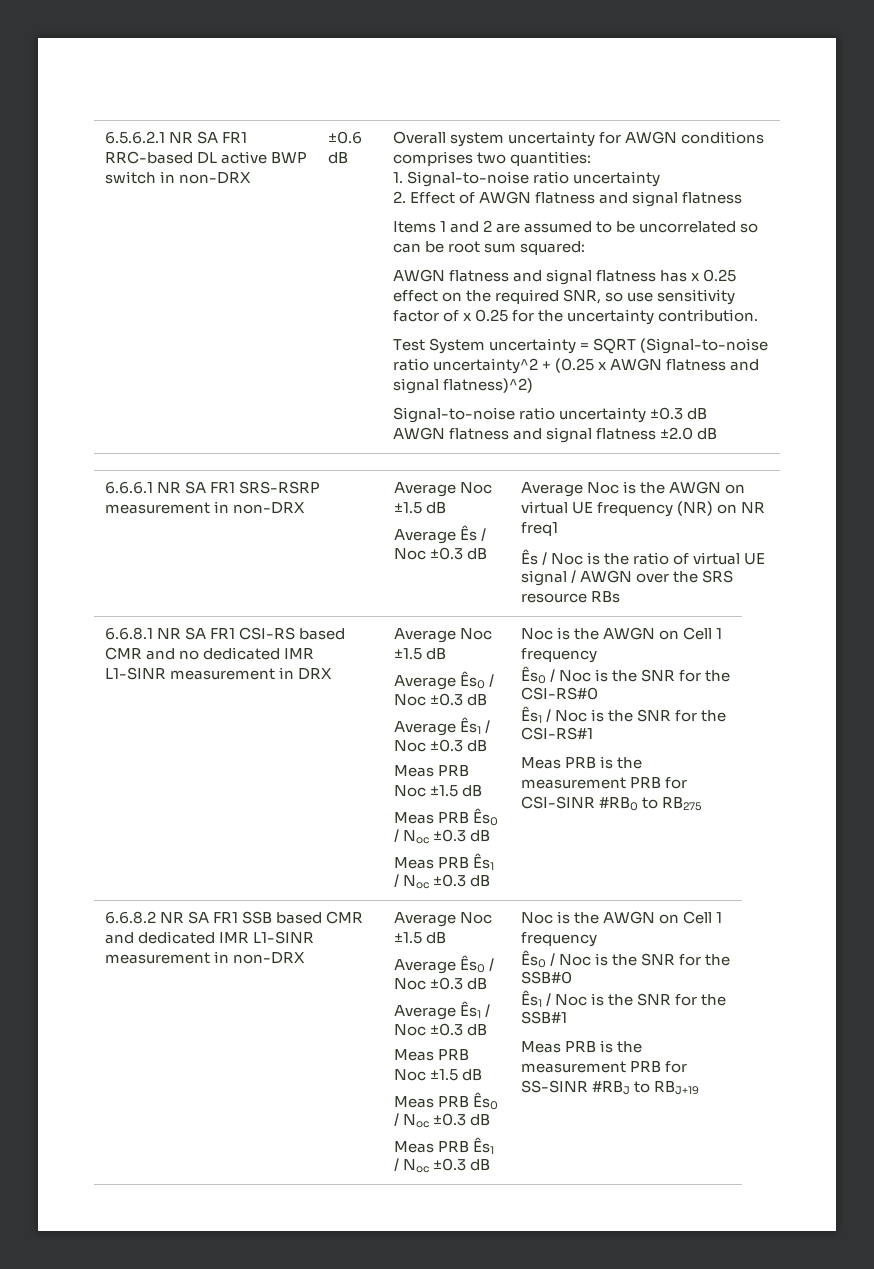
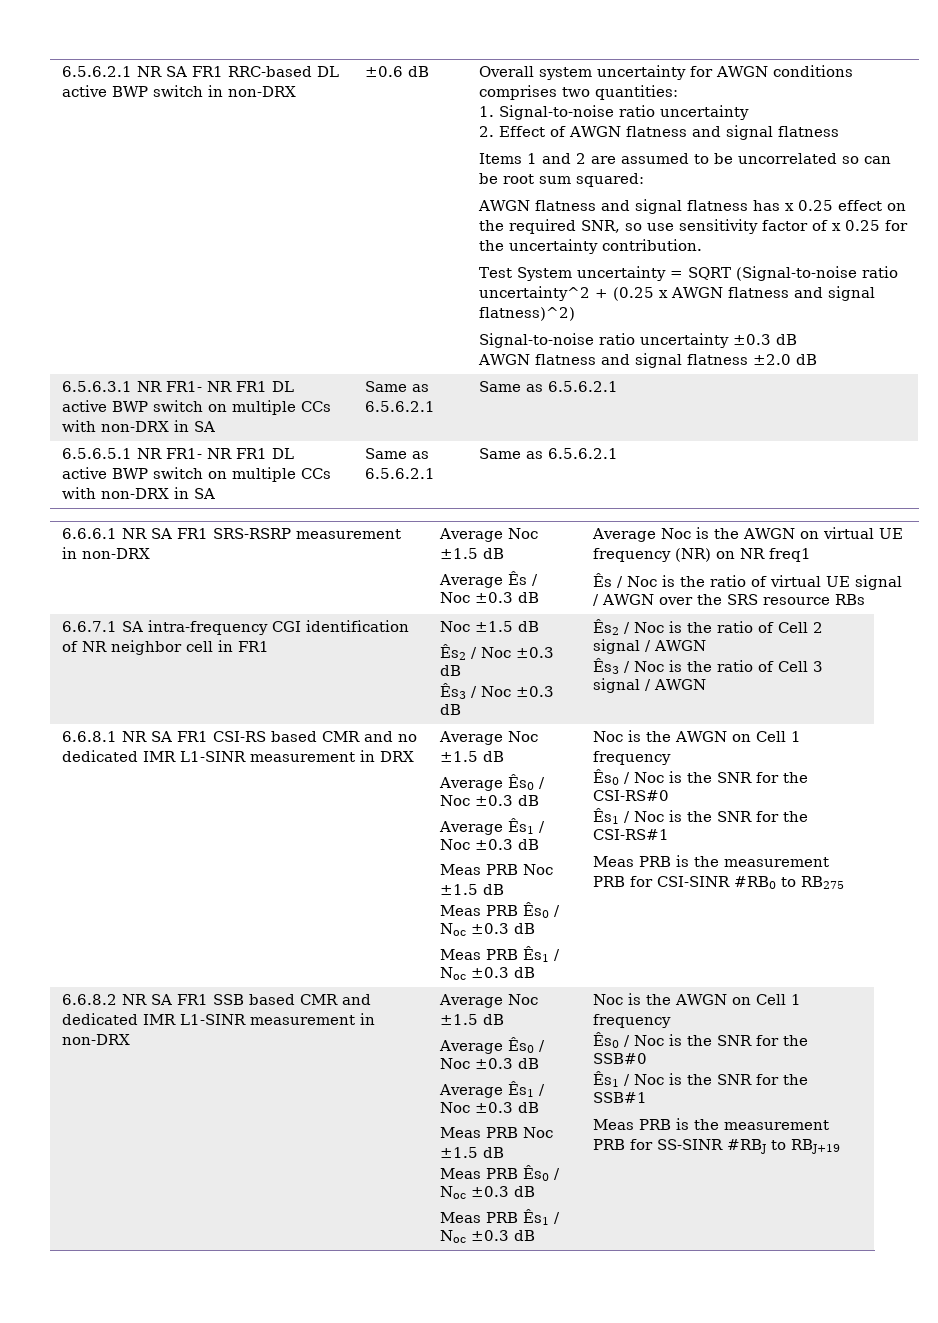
+ 6.5.6.3.1 NR FR1- NR FR1 DL active BWP switch on multiple CCs with non-DRX in SA | Same as 6.5.6.2.1 | Same as 6.5.6.2.1
+ 6.5.6.5.1 NR FR1- NR FR1 DL active BWP switch on multiple CCs with non-DRX in SA | Same as 6.5.6.2.1 | Same as 6.5.6.2.1
+ 6.6.7.1 SA intra-frequency CGI identification of NR neighbor cell in FR1 | Noc ±1.5 dB
+ Ês2 / Noc ±0.3 dB
+ Ês3 / Noc ±0.3 dB | Ês2 / Noc is the ratio of Cell 2 signal / AWGN
+ Ês3 / Noc is the ratio of Cell 3 signal / AWGN

